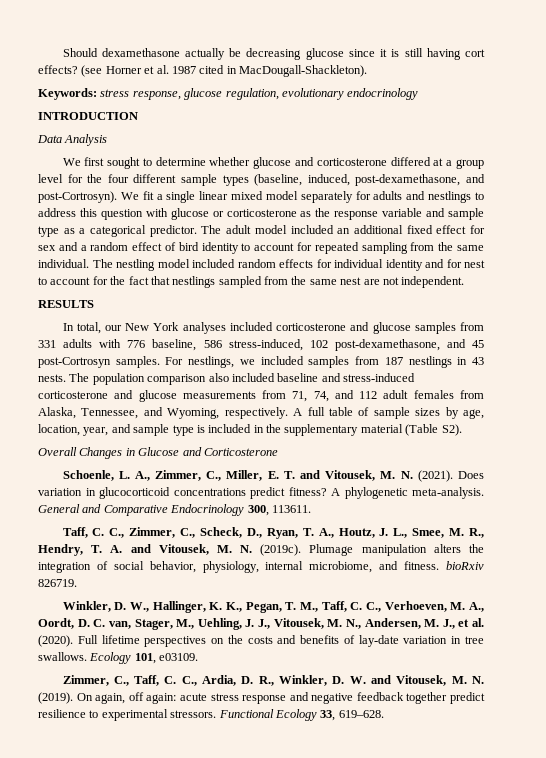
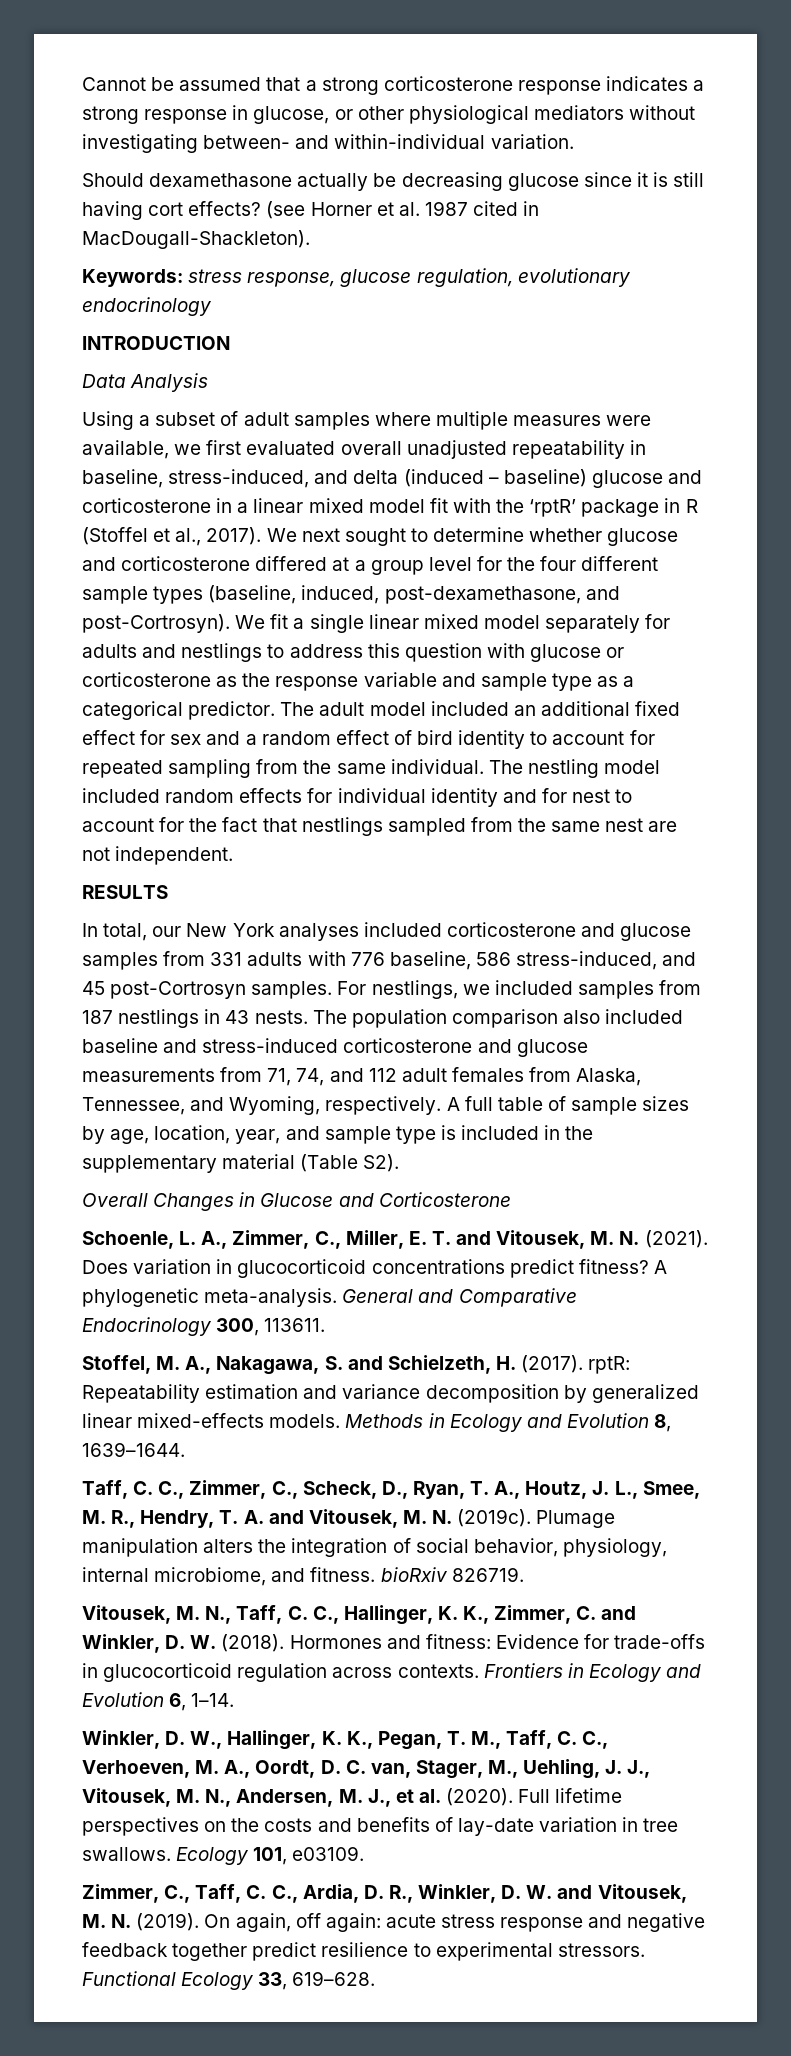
+ Cannot be assumed that a strong corticosterone response indicates a strong response in glucose, or other physiological mediators without investigating between- and within-individual variation.
- We first sought to determine whether glucose and corticosterone differed at a group level for the four different sample types (baseline, induced, post-dexamethasone, and post-Cortrosyn).
+ Using a subset of adult samples where multiple measures were available, we first evaluated overall unadjusted repeatability in baseline, stress-induced, and delta (induced – baseline) glucose and corticosterone in a linear mixed model fit with the ‘rptR’ package in R (Stoffel et al., 2017). We next sought to determine whether glucose and corticosterone differed at a group level for the four different sample types (baseline, induced, post-dexamethasone, and post-Cortrosyn).
- In total, our New York analyses included corticosterone and glucose samples from 331 adults with 776 baseline, 586 stress-induced, 102 post-dexamethasone, and 45 post-Cortrosyn samples.
+ In total, our New York analyses included corticosterone and glucose samples from 331 adults with 776 baseline, 586 stress-induced, and 45 post-Cortrosyn samples.
+ Stoffel, M. A., Nakagawa, S. and Schielzeth, H. (2017). rptR: Repeatability estimation and variance decomposition by generalized linear mixed-effects models. Methods in Ecology and Evolution 8, 1639–1644.
+ Vitousek, M. N., Taff, C. C., Hallinger, K. K., Zimmer, C. and Winkler, D. W. (2018). Hormones and fitness: Evidence for trade-offs in glucocorticoid regulation across contexts. Frontiers in Ecology and Evolution 6, 1–14.

